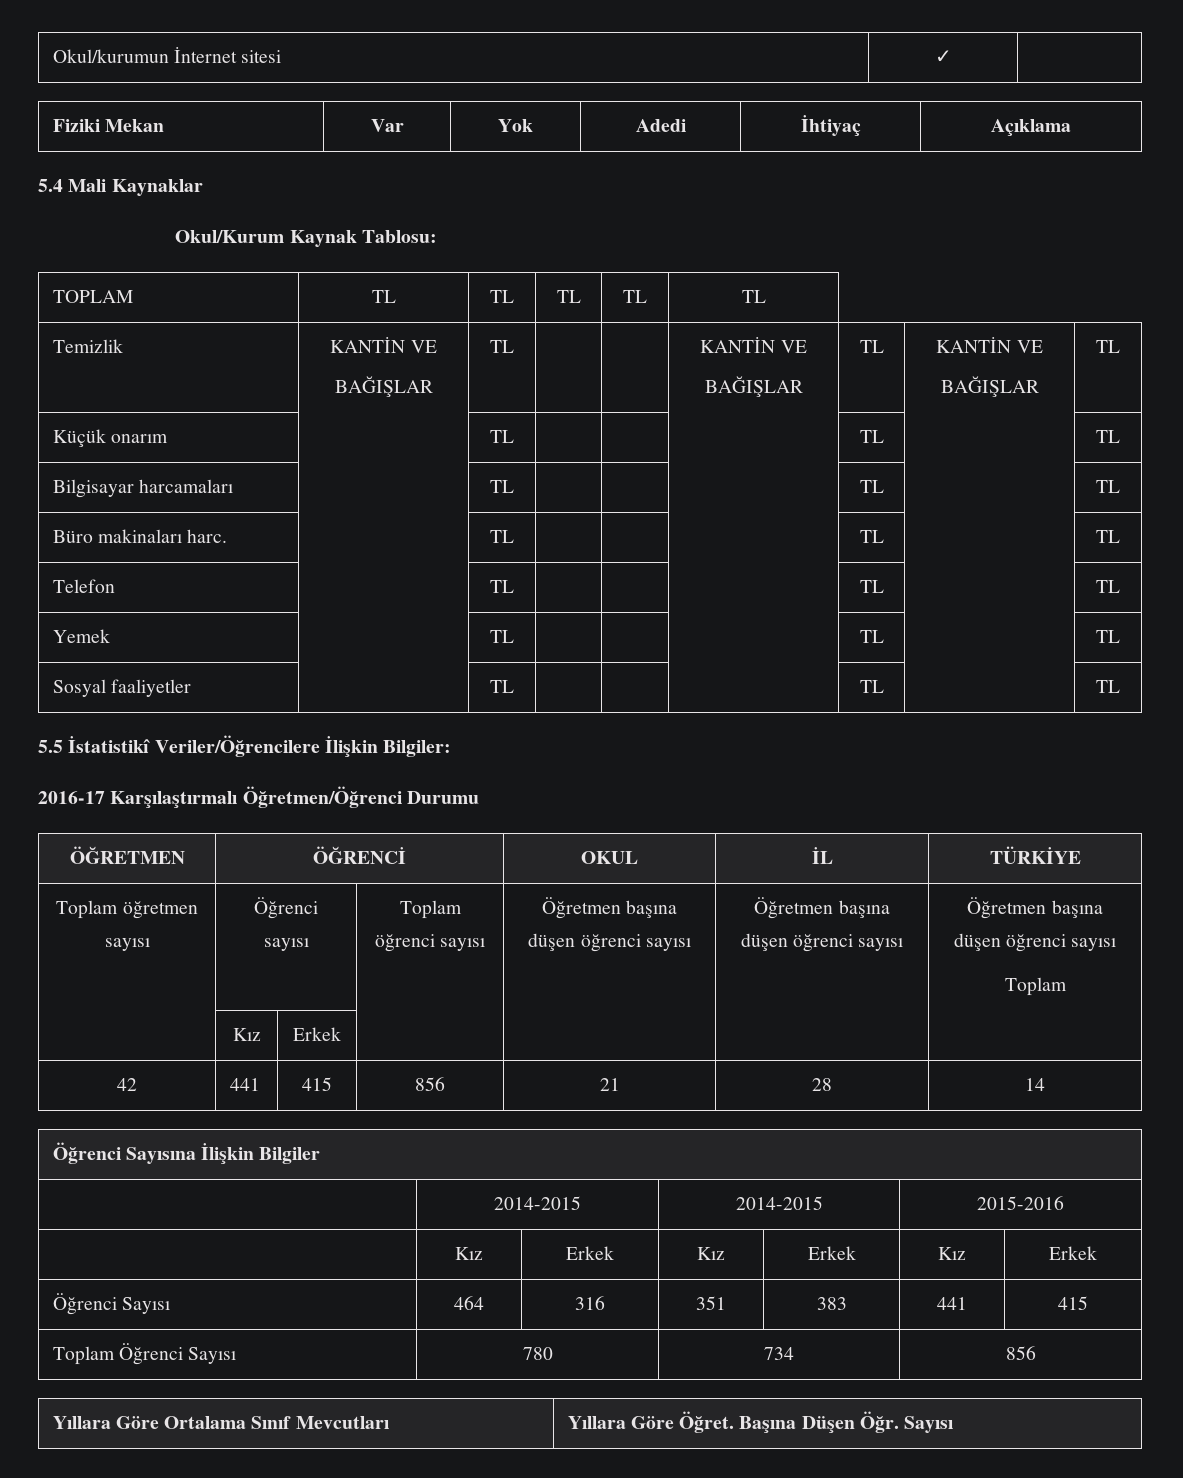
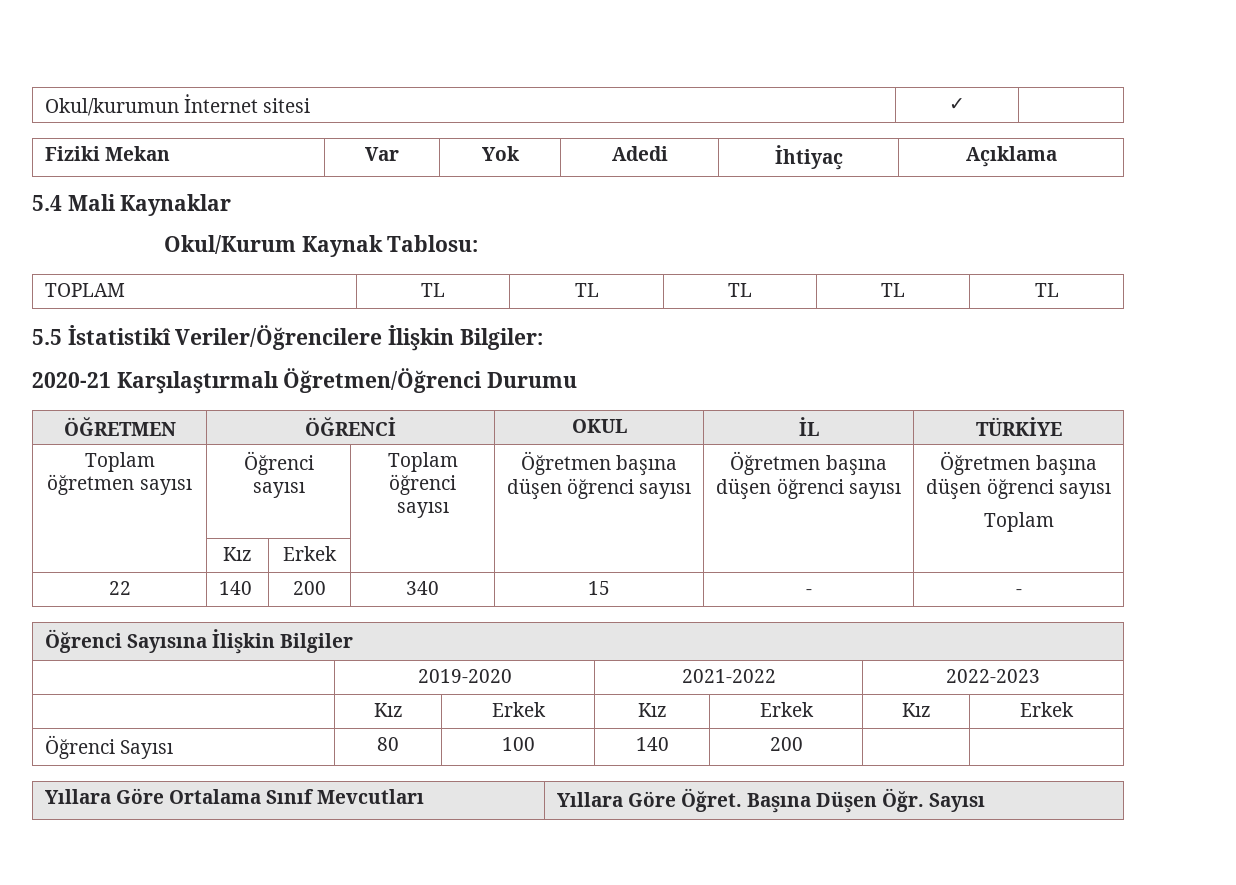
- Temizlik | KANTİN VE
- BAĞIŞLAR | TL | | | KANTİN VE
- BAĞIŞLAR | TL | KANTİN VE
- BAĞIŞLAR | TL
- Küçük onarım | | TL | | | | TL | | TL
- Bilgisayar harcamaları | | TL | | | | TL | | TL
- Büro makinaları harc. | | TL | | | | TL | | TL
- Telefon | | TL | | | | TL | | TL
- Yemek | | TL | | | | TL | | TL
- Sosyal faaliyetler | | TL | | | | TL | | TL
- 2016-17 Karşılaştırmalı Öğretmen/Öğrenci Durumu
+ 2020-21 Karşılaştırmalı Öğretmen/Öğrenci Durumu
- 42 | 441 | 415 | 856 | 21 | 28 | 14
+ 22 | 140 | 200 | 340 | 15 | - | -
- | 2014-2015 | 2014-2015 | 2015-2016
+ | 2019-2020 | 2021-2022 | 2022-2023
- Öğrenci Sayısı | 464 | 316 | 351 | 383 | 441 | 415
- Toplam Öğrenci Sayısı | 780 | 734 | 856
+ Öğrenci Sayısı | 80 | 100 | 140 | 200 | |

